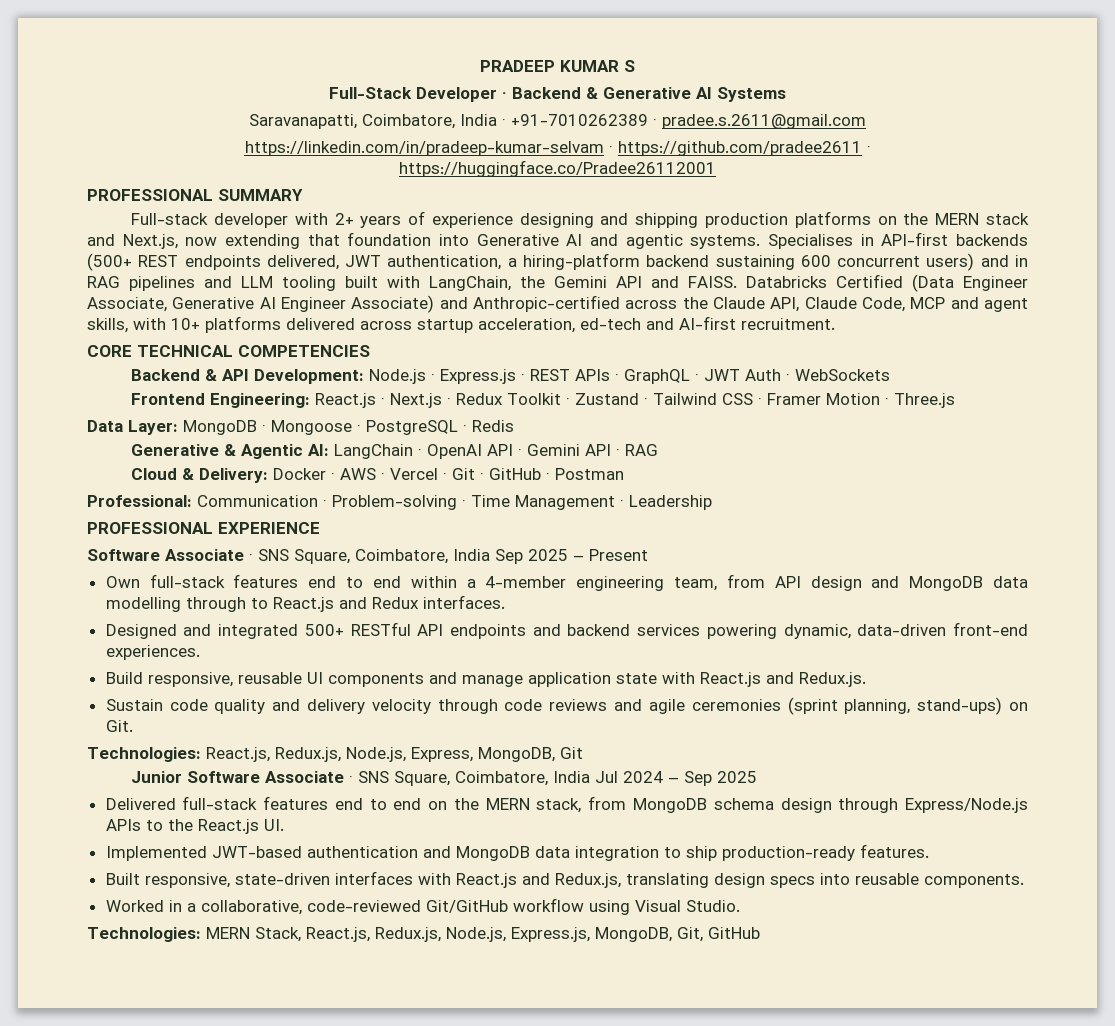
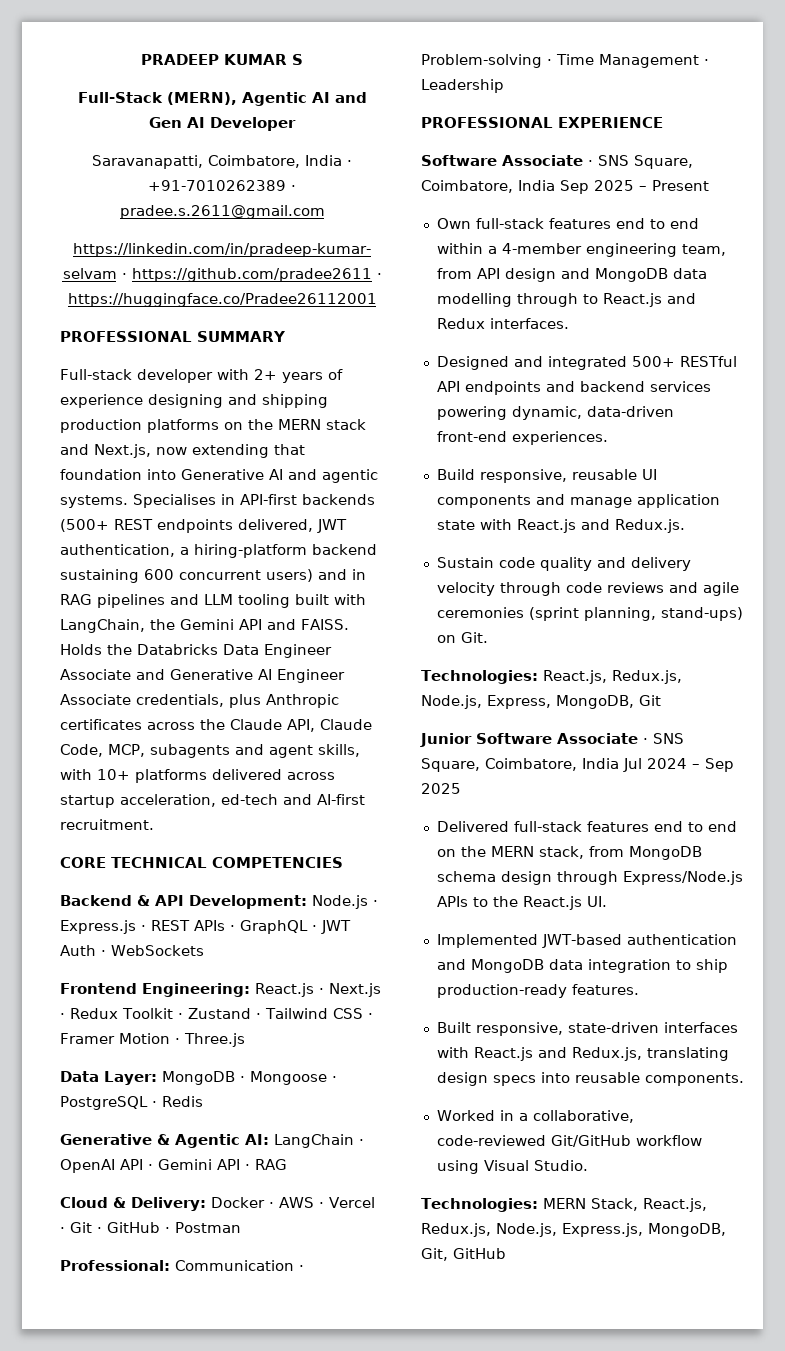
- Full-Stack Developer · Backend & Generative AI Systems
+ Full-Stack (MERN), Agentic AI and Gen AI Developer
- Databricks Certified (Data Engineer Associate, Generative AI Engineer Associate) and Anthropic-certified across the Claude API, Claude Code, MCP and agent skills, with 10+ platforms delivered across startup acceleration, ed-tech and AI-first recruitment.
+ Holds the Databricks Data Engineer Associate and Generative AI Engineer Associate credentials, plus Anthropic certificates across the Claude API, Claude Code, MCP, subagents and agent skills, with 10+ platforms delivered across startup acceleration, ed-tech and AI-first recruitment.

